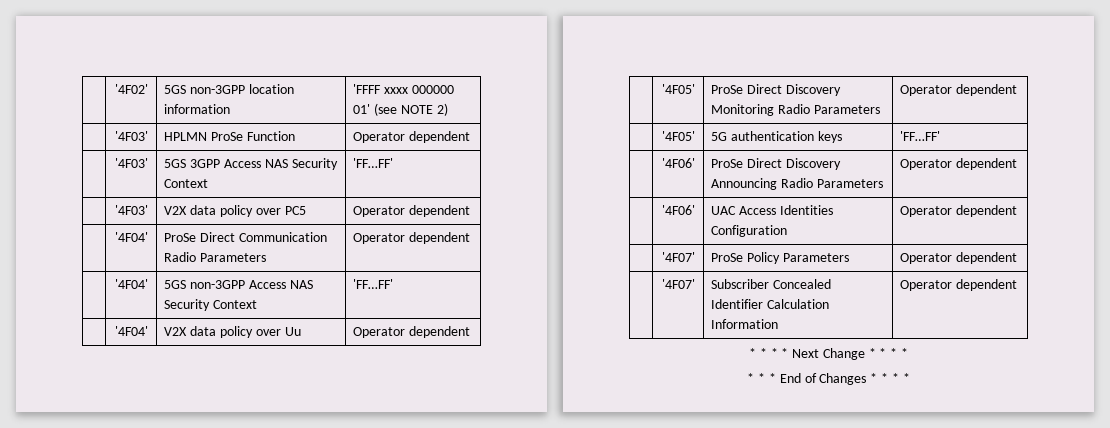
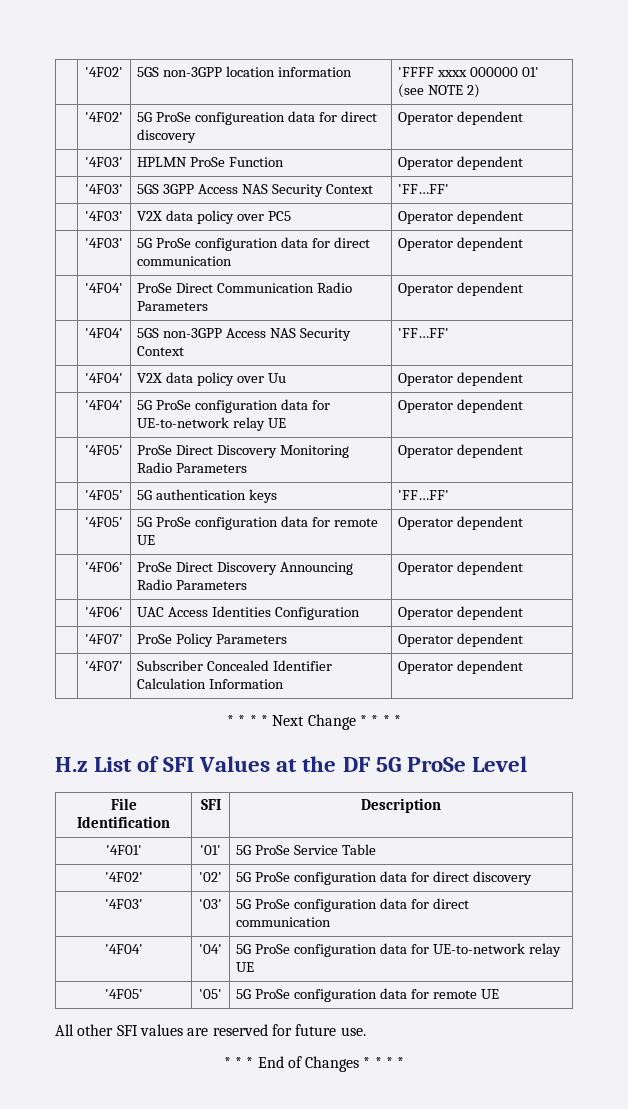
+ | '4F02' | 5G ProSe configureation data for direct discovery | Operator dependent
+ | '4F03' | 5G ProSe configuration data for direct communication | Operator dependent
+ | '4F04' | 5G ProSe configuration data for UE-to-network relay UE | Operator dependent
+ | '4F05' | 5G ProSe configuration data for remote UE | Operator dependent
+ H.z List of SFI Values at the DF 5G ProSe Level
+ File Identification | SFI | Description
+ '4F01' | '01' | 5G ProSe Service Table
+ '4F02' | '02' | 5G ProSe configuration data for direct discovery
+ '4F03' | '03' | 5G ProSe configuration data for direct communication
+ '4F04' | '04' | 5G ProSe configuration data for UE-to-network relay UE
+ '4F05' | '05' | 5G ProSe configuration data for remote UE
+ All other SFI values are reserved for future use.

